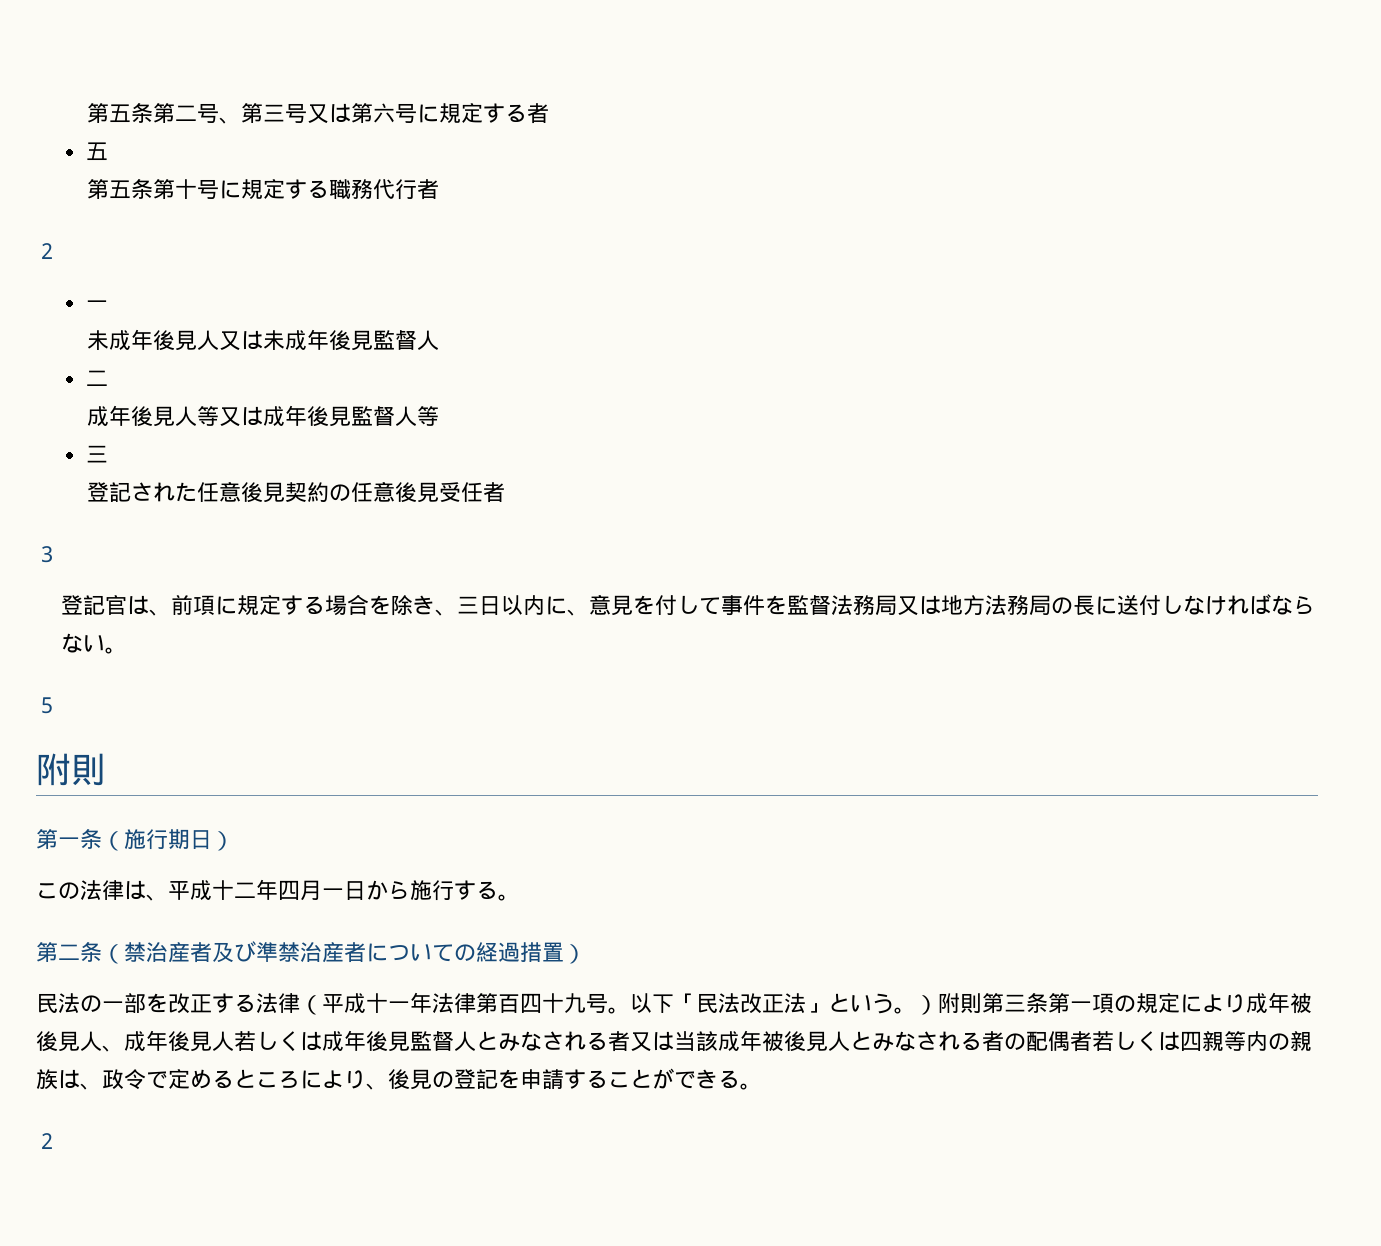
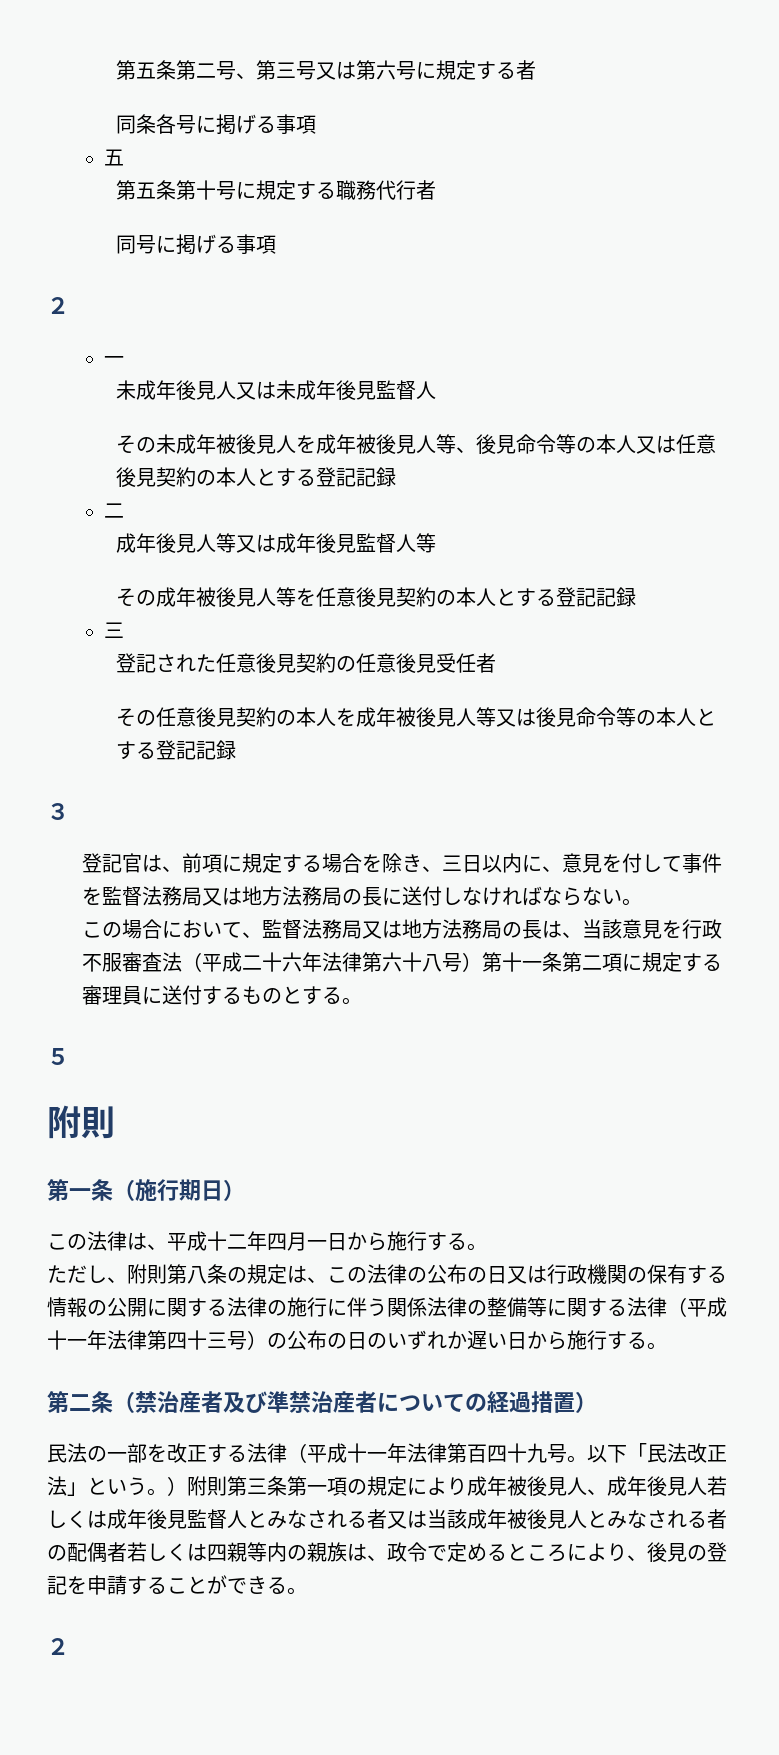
+ 同条各号に掲げる事項
+ 同号に掲げる事項
+ その未成年被後見人を成年被後見人等、後見命令等の本人又は任意後見契約の本人とする登記記録
+ その成年被後見人等を任意後見契約の本人とする登記記録
+ その任意後見契約の本人を成年被後見人等又は後見命令等の本人とする登記記録
+ この場合において、監督法務局又は地方法務局の長は、当該意見を行政不服審査法（平成二十六年法律第六十八号）第十一条第二項に規定する審理員に送付するものとする。
+ ただし、附則第八条の規定は、この法律の公布の日又は行政機関の保有する情報の公開に関する法律の施行に伴う関係法律の整備等に関する法律（平成十一年法律第四十三号）の公布の日のいずれか遅い日から施行する。

